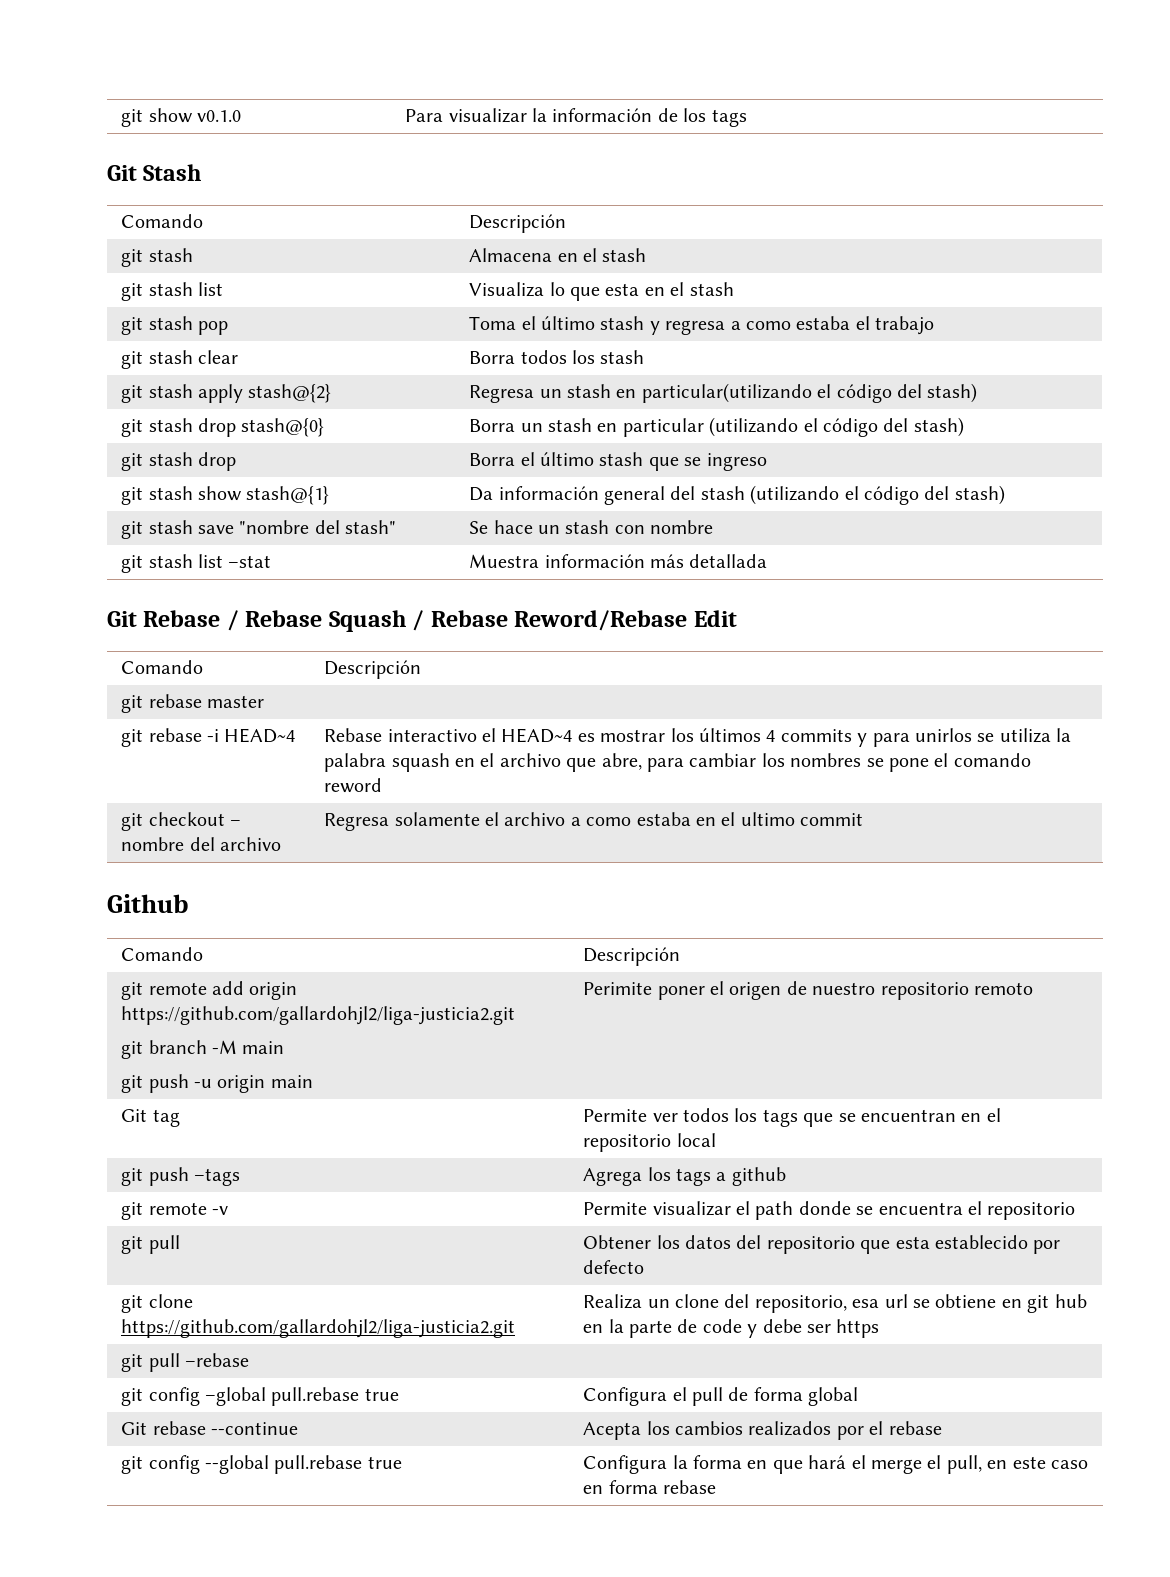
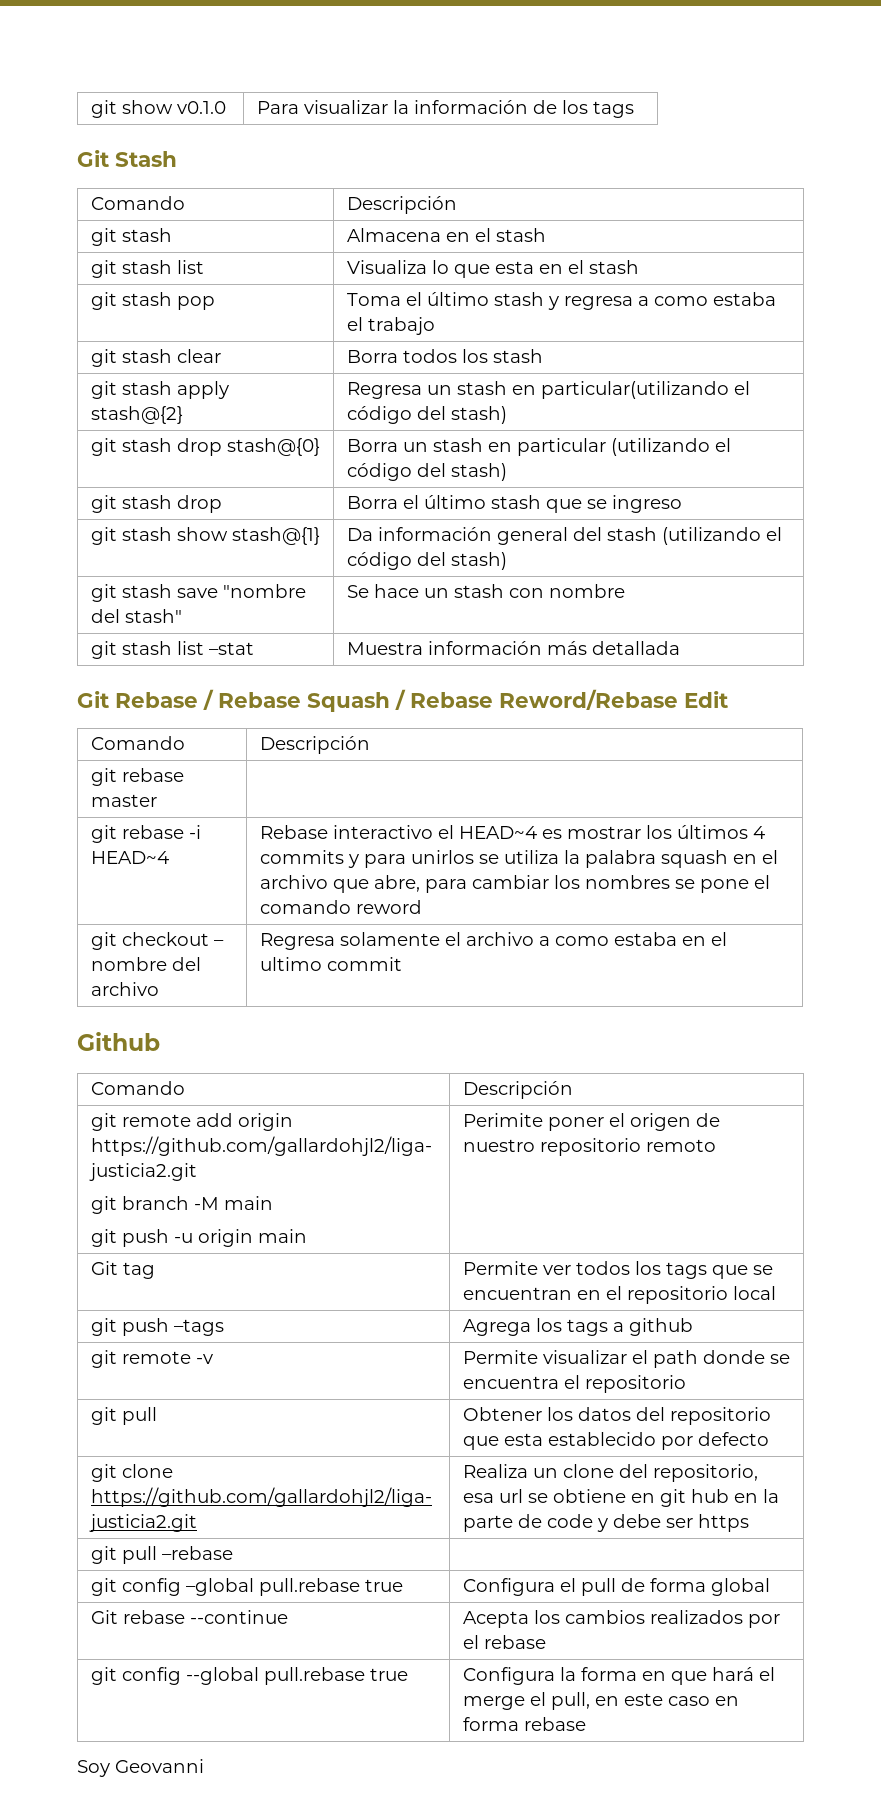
+ Soy Geovanni

